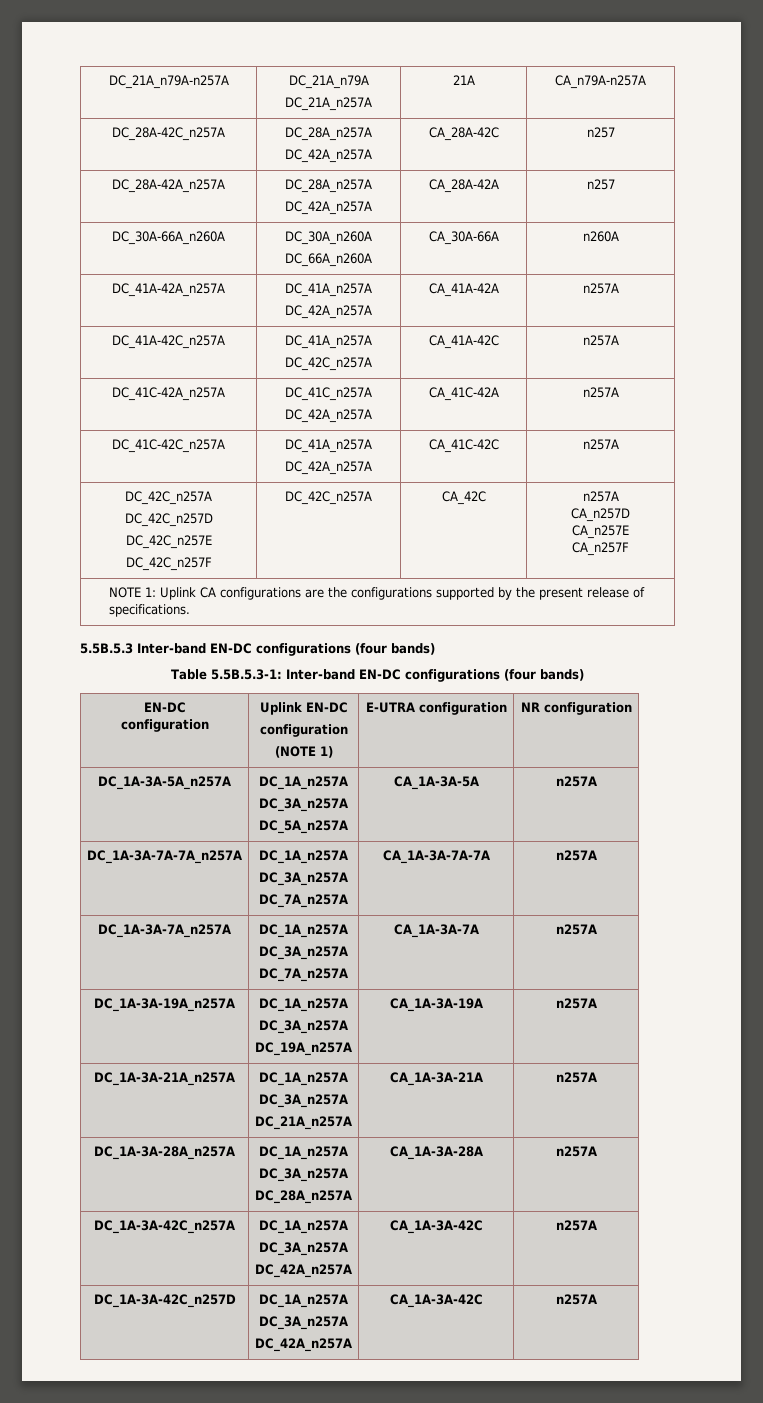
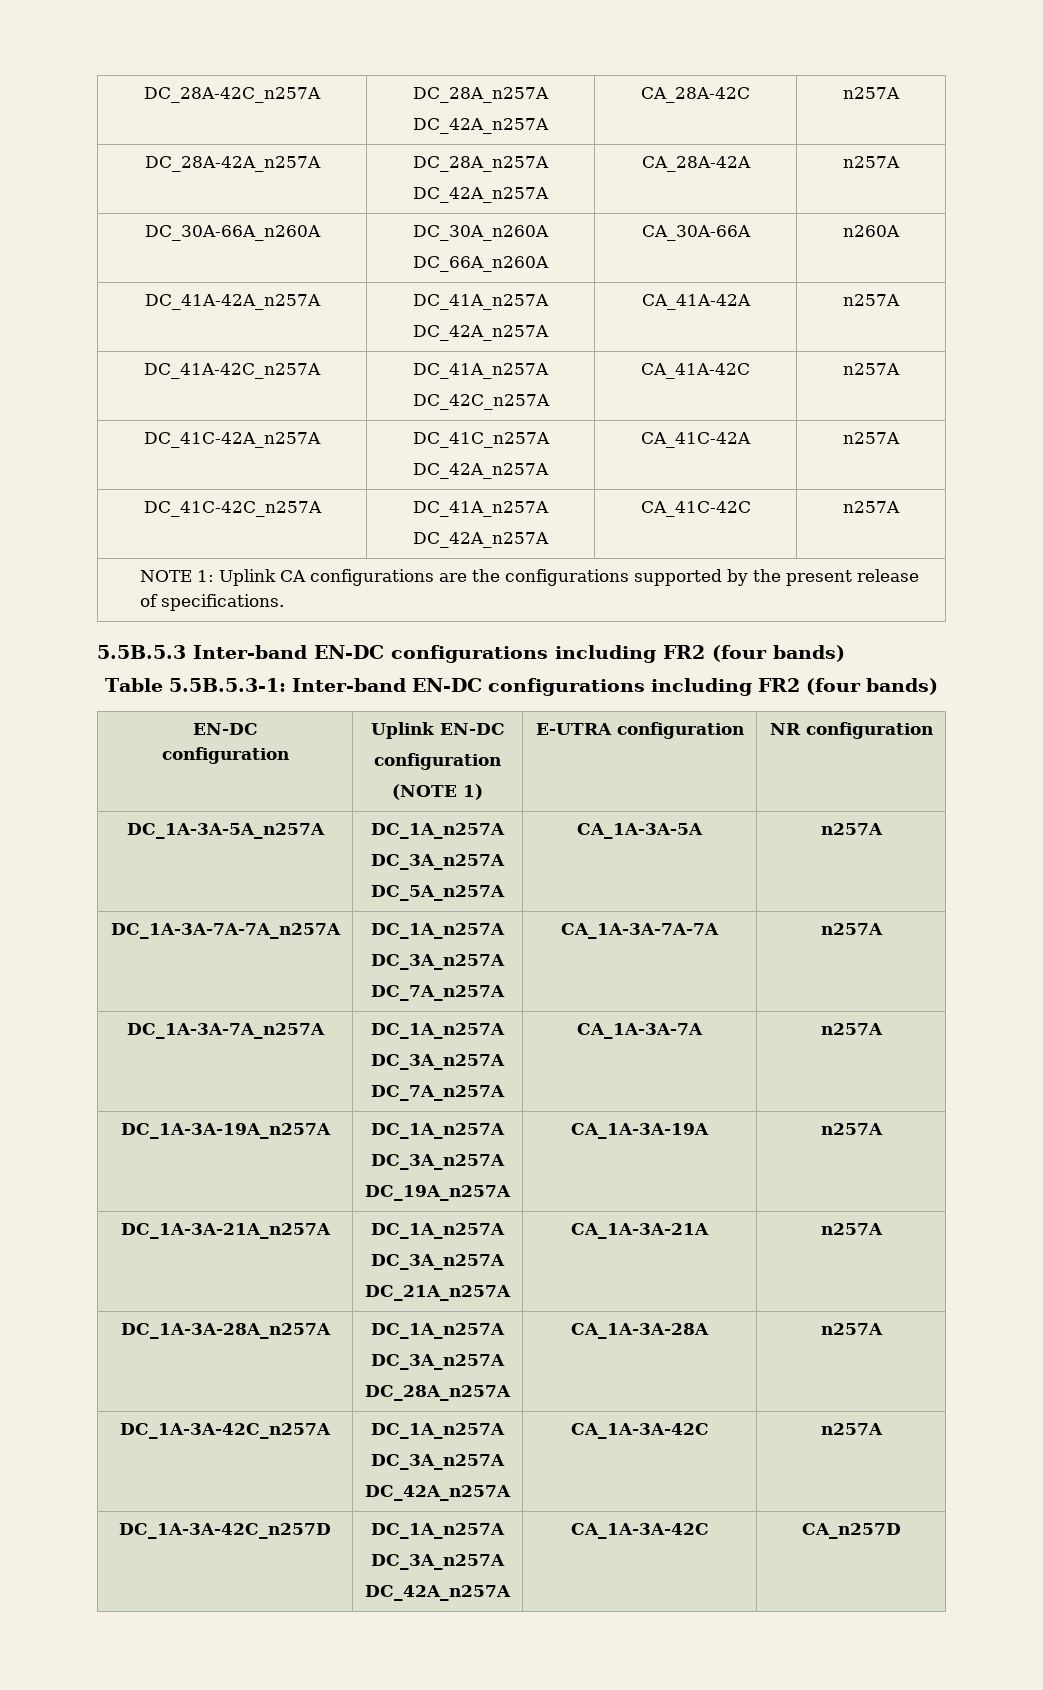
- DC_21A_n79A-n257A | DC_21A_n79A
- DC_21A_n257A | 21A | CA_n79A-n257A
  DC_28A-42C_n257A | DC_28A_n257A
- DC_42A_n257A | CA_28A-42C | n257
+ DC_42A_n257A | CA_28A-42C | n257A
  DC_28A-42A_n257A | DC_28A_n257A
- DC_42A_n257A | CA_28A-42A | n257
+ DC_42A_n257A | CA_28A-42A | n257A
  DC_41C-42C_n257A | DC_41A_n257A
  DC_42A_n257A | CA_41C-42C | n257A
- DC_42C_n257A
- DC_42C_n257D
- DC_42C_n257E
- DC_42C_n257F | DC_42C_n257A | CA_42C | n257A
- CA_n257D
- CA_n257E
- CA_n257F
- 5.5B.5.3 Inter-band EN-DC configurations (four bands)
+ 5.5B.5.3 Inter-band EN-DC configurations including FR2 (four bands)
- Table 5.5B.5.3-1: Inter-band EN-DC configurations (four bands)
+ Table 5.5B.5.3-1: Inter-band EN-DC configurations including FR2 (four bands)
  DC_1A-3A-42C_n257D | DC_1A_n257A
  DC_3A_n257A
- DC_42A_n257A | CA_1A-3A-42C | n257A
+ DC_42A_n257A | CA_1A-3A-42C | CA_n257D

